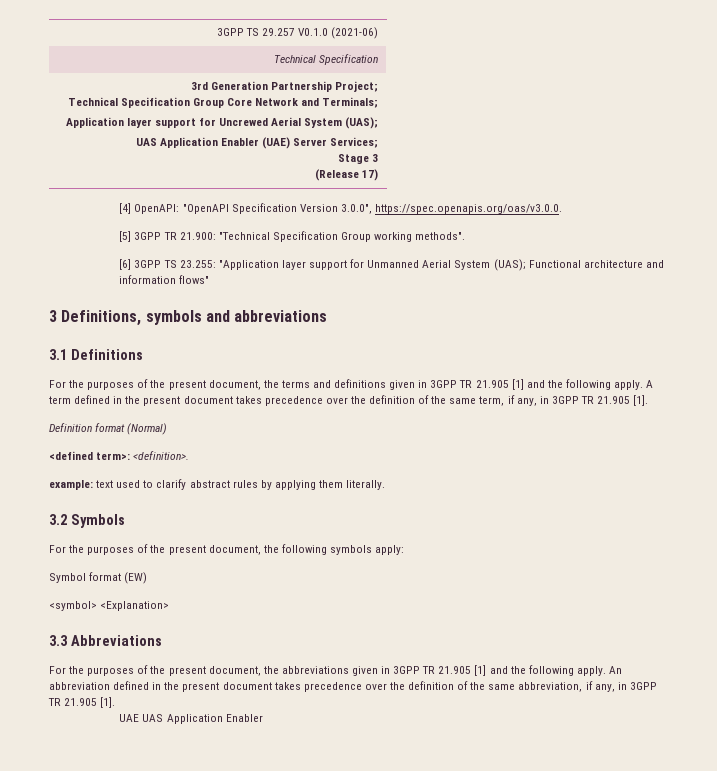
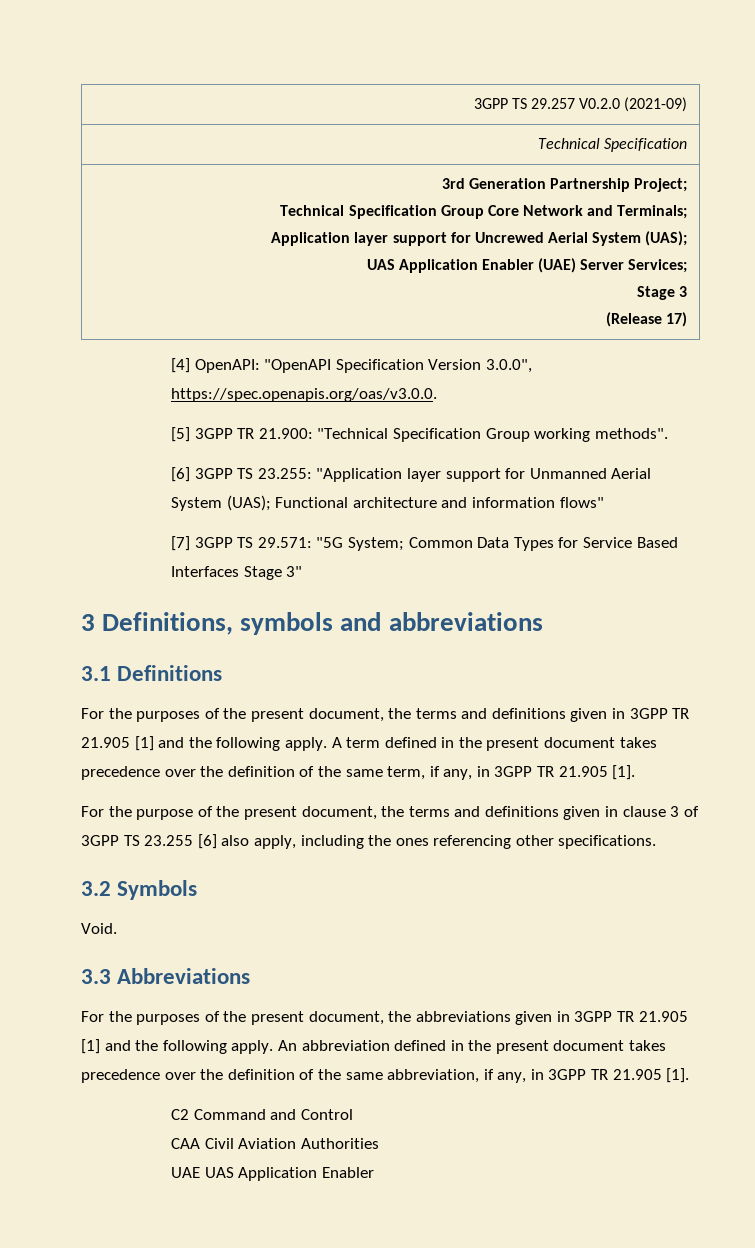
- 3GPP TS 29.257 V0.1.0 (2021-06)
+ 3GPP TS 29.257 V0.2.0 (2021-09)
+ [7] 3GPP TS 29.571: "5G System; Common Data Types for Service Based Interfaces Stage 3"
- Definition format (Normal)
- <defined term>: <definition>.
- example: text used to clarify abstract rules by applying them literally.
+ For the purpose of the present document, the terms and definitions given in clause 3 of 3GPP TS 23.255 [6] also apply, including the ones referencing other specifications.
  3.2 Symbols
- For the purposes of the present document, the following symbols apply:
- Symbol format (EW)
- <symbol> <Explanation>
+ Void.
+ C2 Command and Control
+ CAA Civil Aviation Authorities

